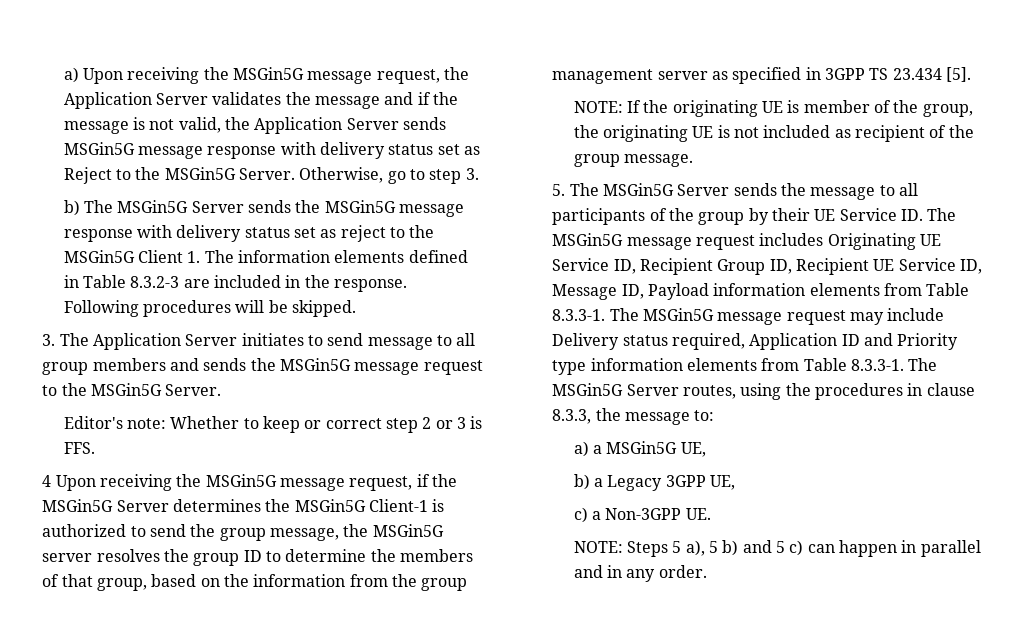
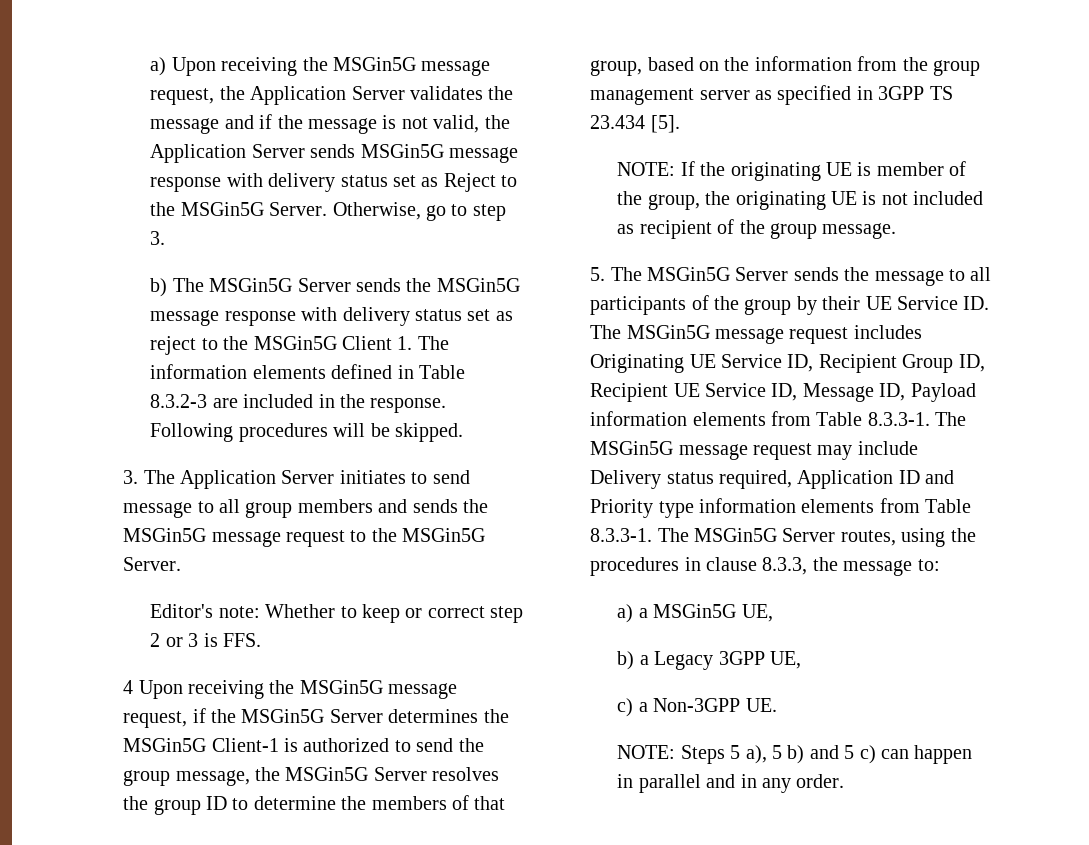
- 4 Upon receiving the MSGin5G message request, if the MSGin5G Server determines the MSGin5G Client-1 is authorized to send the group message, the MSGin5G server resolves the group ID to determine the members of that group, based on the information from the group management server as specified in 3GPP TS 23.434 [5].
+ 4 Upon receiving the MSGin5G message request, if the MSGin5G Server determines the MSGin5G Client-1 is authorized to send the group message, the MSGin5G Server resolves the group ID to determine the members of that group, based on the information from the group management server as specified in 3GPP TS 23.434 [5].

